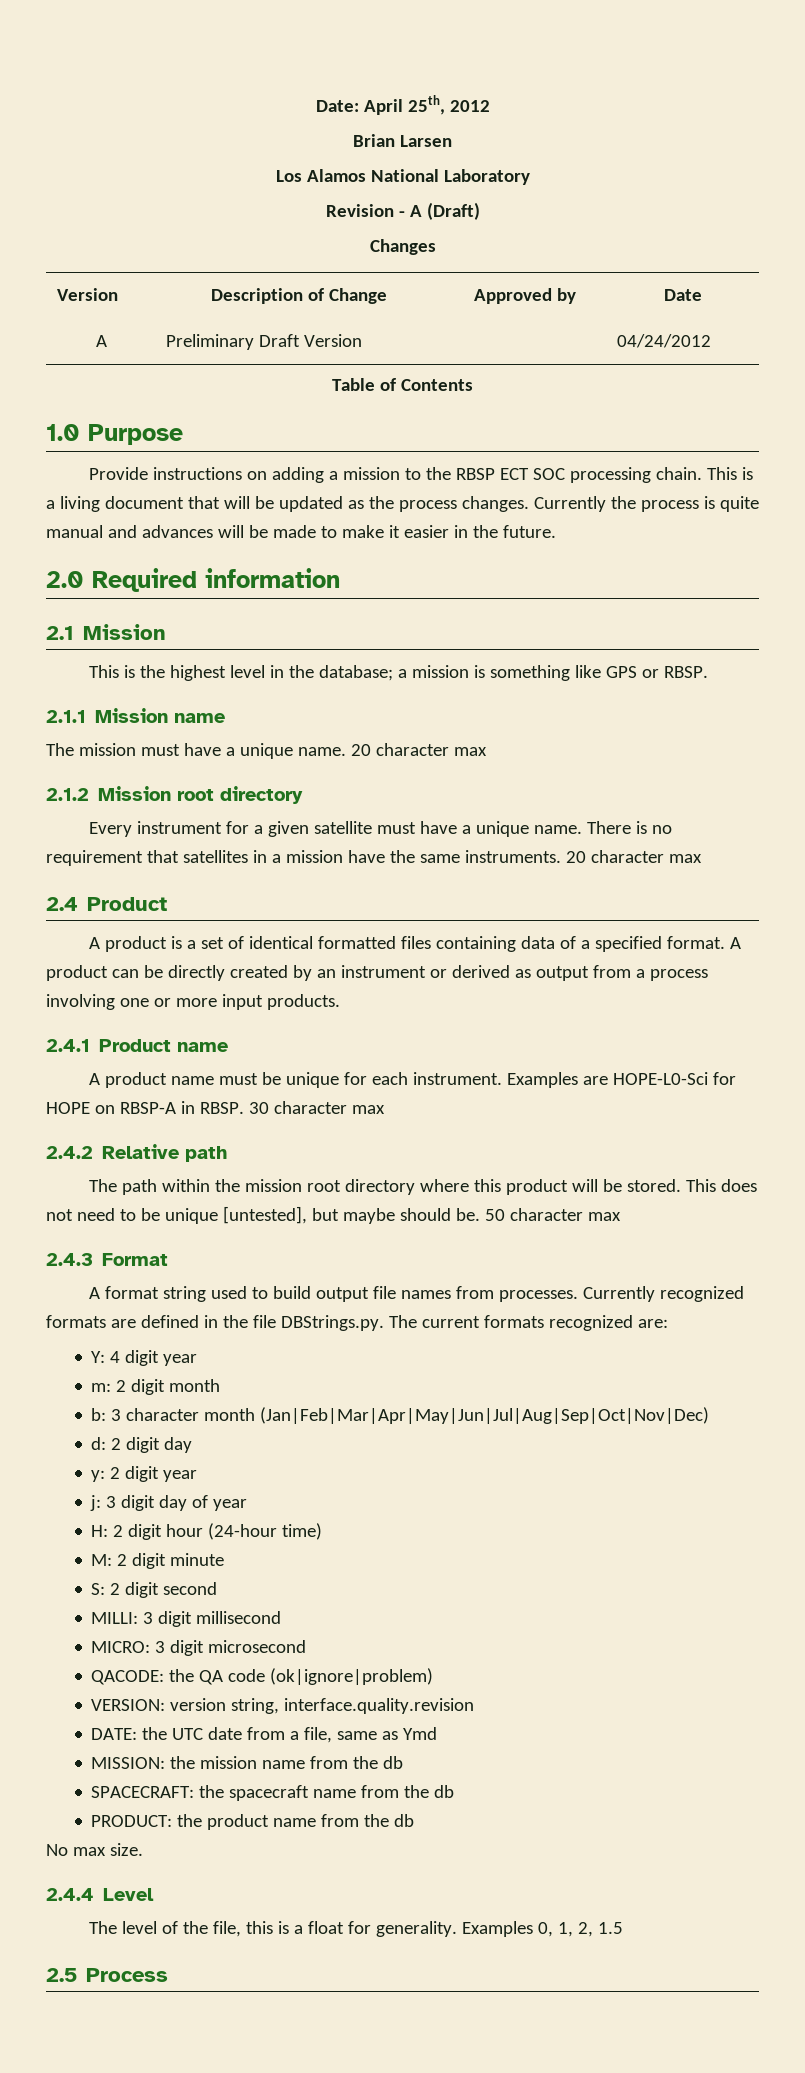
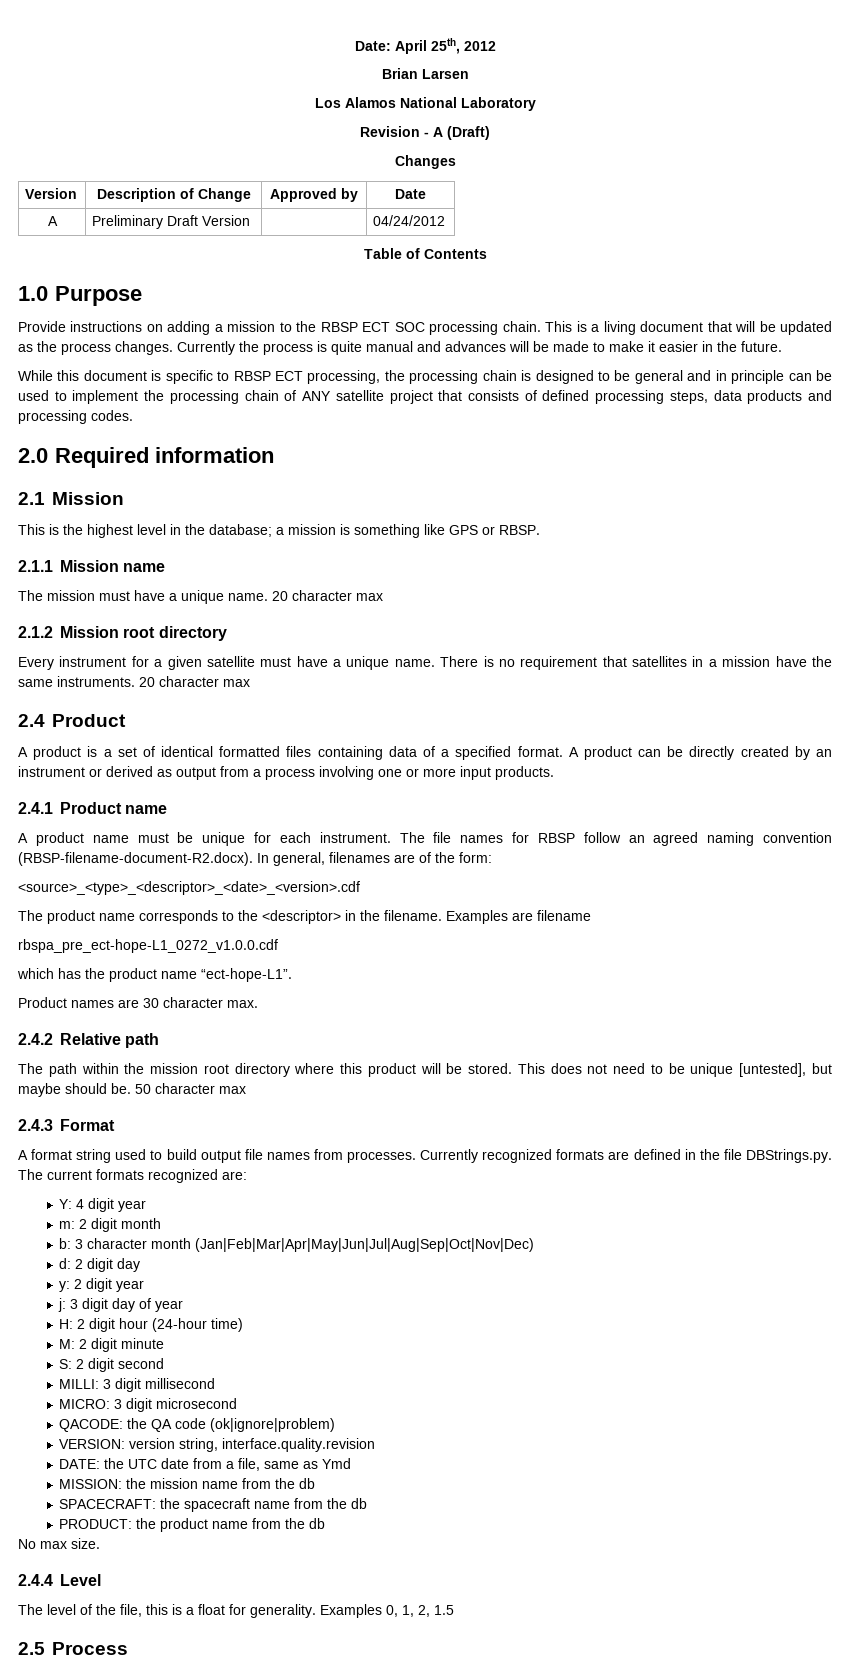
+ While this document is specific to RBSP ECT processing, the processing chain is designed to be general and in principle can be used to implement the processing chain of ANY satellite project that consists of defined processing steps, data products and processing codes.
- Examples are HOPE-L0-Sci for HOPE on RBSP-A in RBSP. 30 character max
+ The file names for RBSP follow an agreed naming convention (RBSP-filename-document-R2.docx). In general, filenames are of the form:
+ <source>_<type>_<descriptor>_<date>_<version>.cdf
+ The product name corresponds to the <descriptor> in the filename. Examples are filename
+ rbspa_pre_ect-hope-L1_0272_v1.0.0.cdf
+ which has the product name “ect-hope-L1”.
+ Product names are 30 character max.

